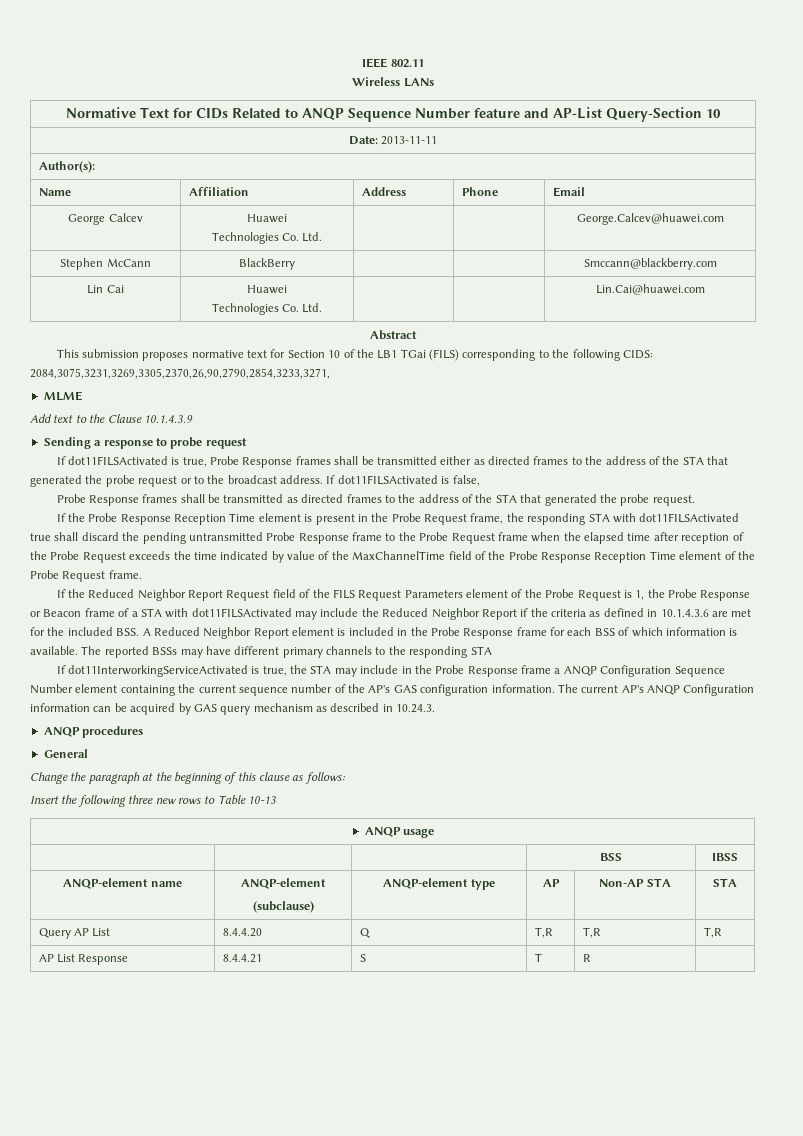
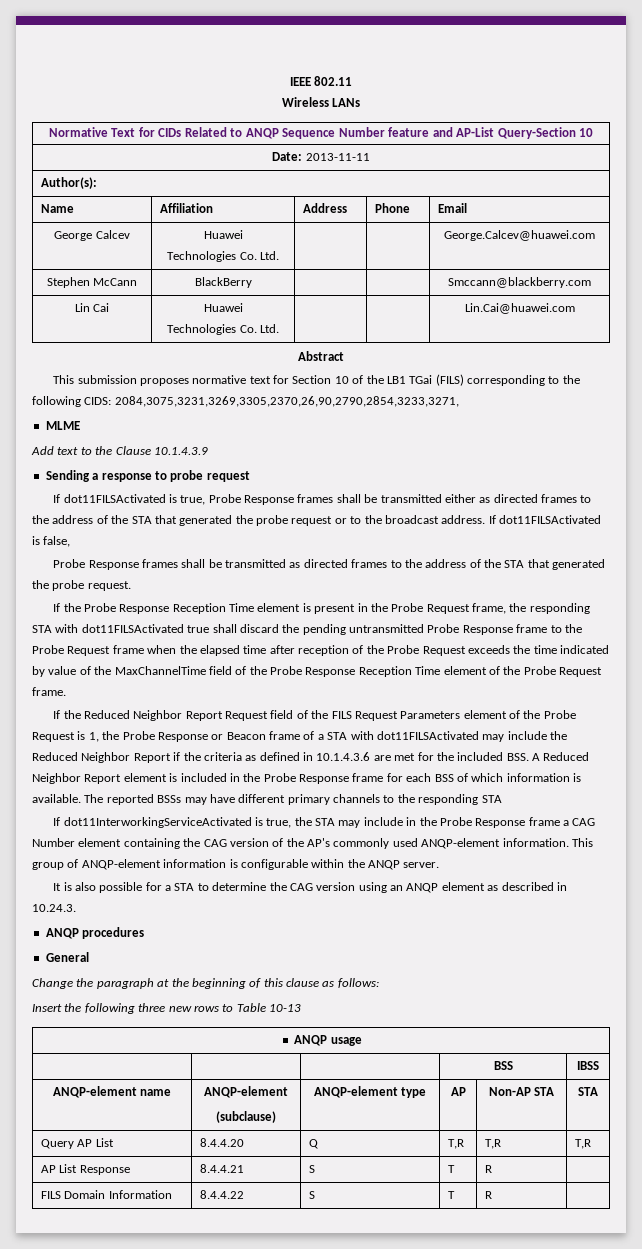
- If dot11InterworkingServiceActivated is true, the STA may include in the Probe Response frame a ANQP Configuration Sequence Number element containing the current sequence number of the AP's GAS configuration information. The current AP's ANQP Configuration information can be acquired by GAS query mechanism as described in 10.24.3.
+ If dot11InterworkingServiceActivated is true, the STA may include in the Probe Response frame a CAG Number element containing the CAG version of the AP's commonly used ANQP-element information. This group of ANQP-element information is configurable within the ANQP server.
+ It is also possible for a STA to determine the CAG version using an ANQP element as described in 10.24.3.
+ FILS Domain Information | 8.4.4.22 | S | T | R |

